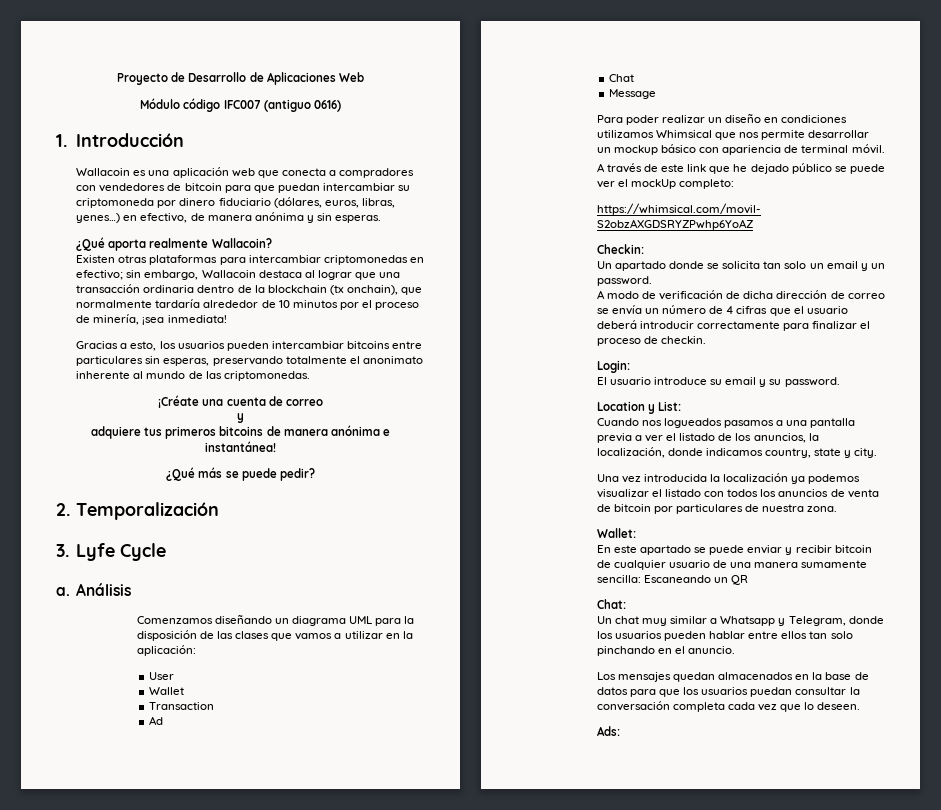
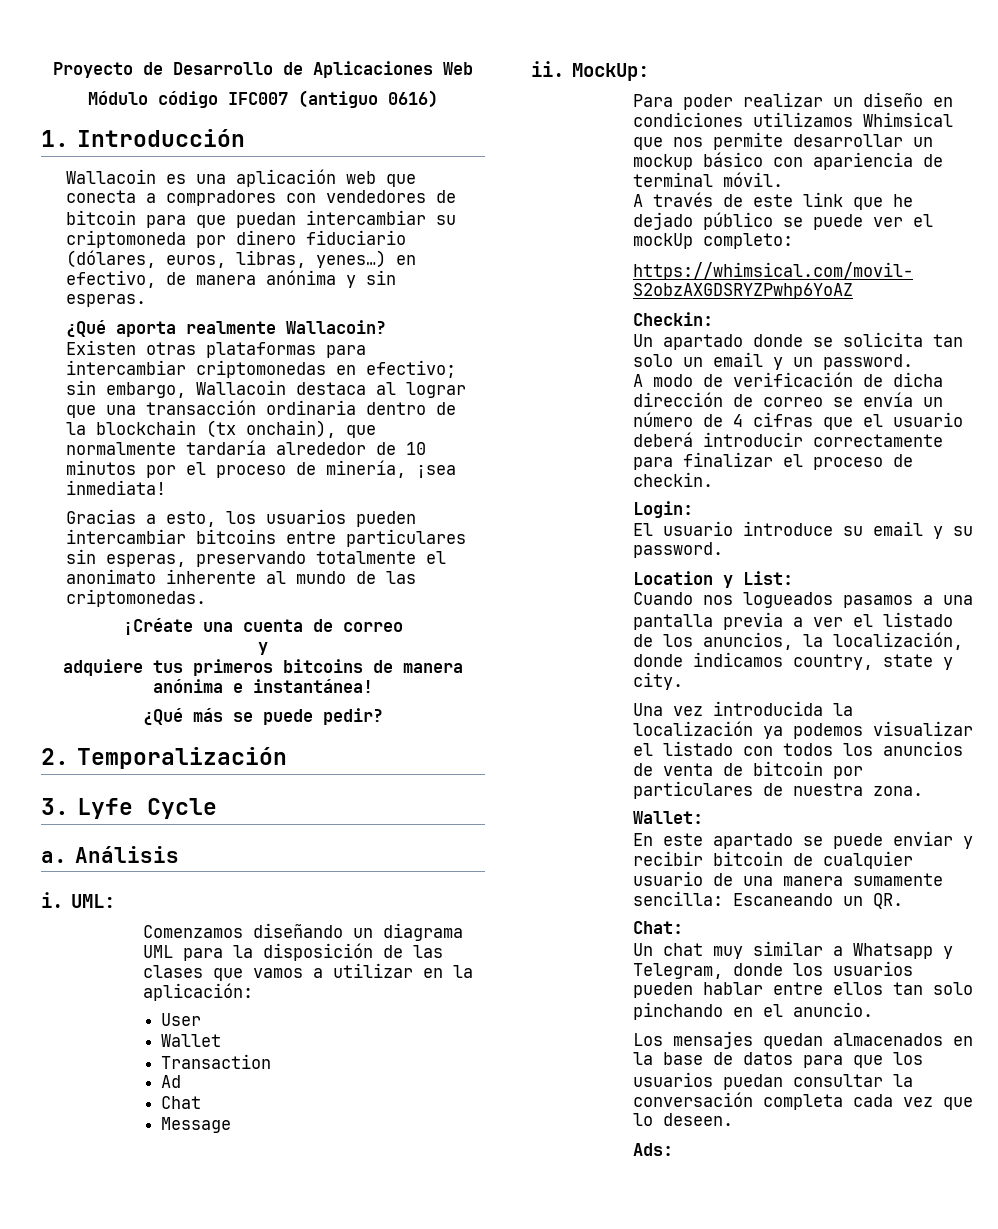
+ i. UML:
+ ii. MockUp:
- En este apartado se puede enviar y recibir bitcoin de cualquier usuario de una manera sumamente sencilla: Escaneando un QR
+ En este apartado se puede enviar y recibir bitcoin de cualquier usuario de una manera sumamente sencilla: Escaneando un QR.

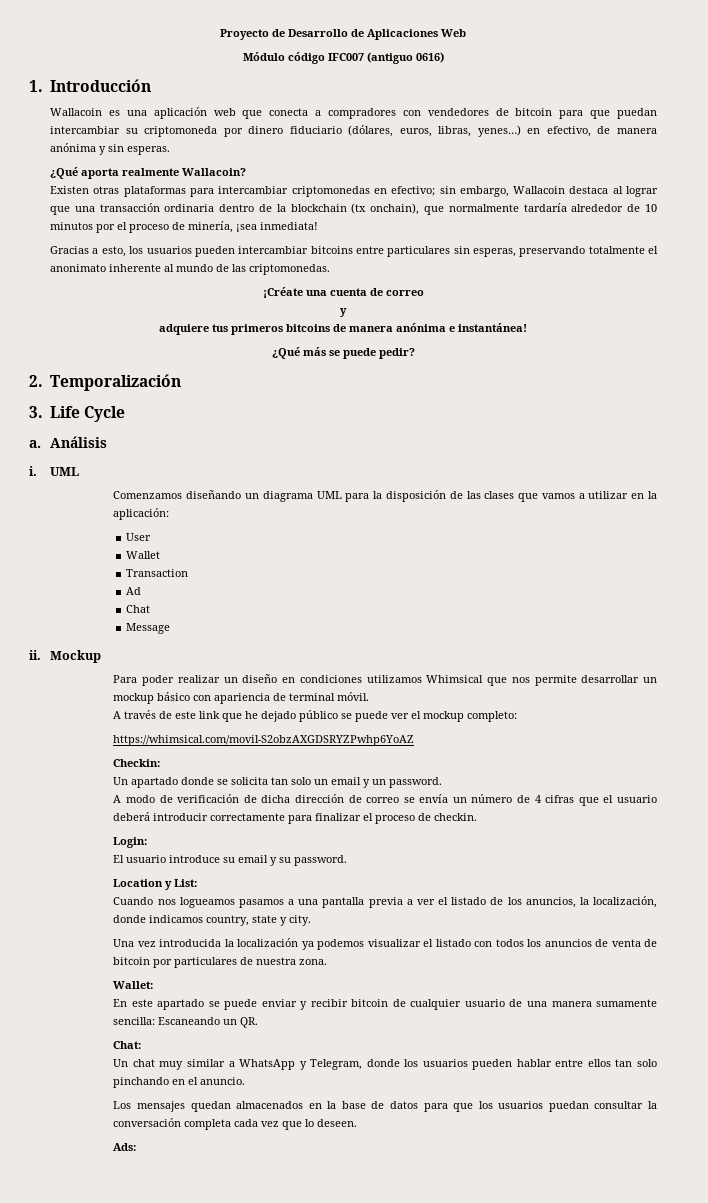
- 3. Lyfe Cycle
+ 3. Life Cycle
- i. UML:
+ i. UML
- MockUp:
+ Mockup
- A través de este link que he dejado público se puede ver el mockUp completo:
+ A través de este link que he dejado público se puede ver el mockup completo:
- Cuando nos logueados pasamos a una pantalla previa a ver el listado de los anuncios, la localización, donde indicamos country, state y city.
+ Cuando nos logueamos pasamos a una pantalla previa a ver el listado de los anuncios, la localización, donde indicamos country, state y city.
- Un chat muy similar a Whatsapp y Telegram, donde los usuarios pueden hablar entre ellos tan solo pinchando en el anuncio.
+ Un chat muy similar a WhatsApp y Telegram, donde los usuarios pueden hablar entre ellos tan solo pinchando en el anuncio.

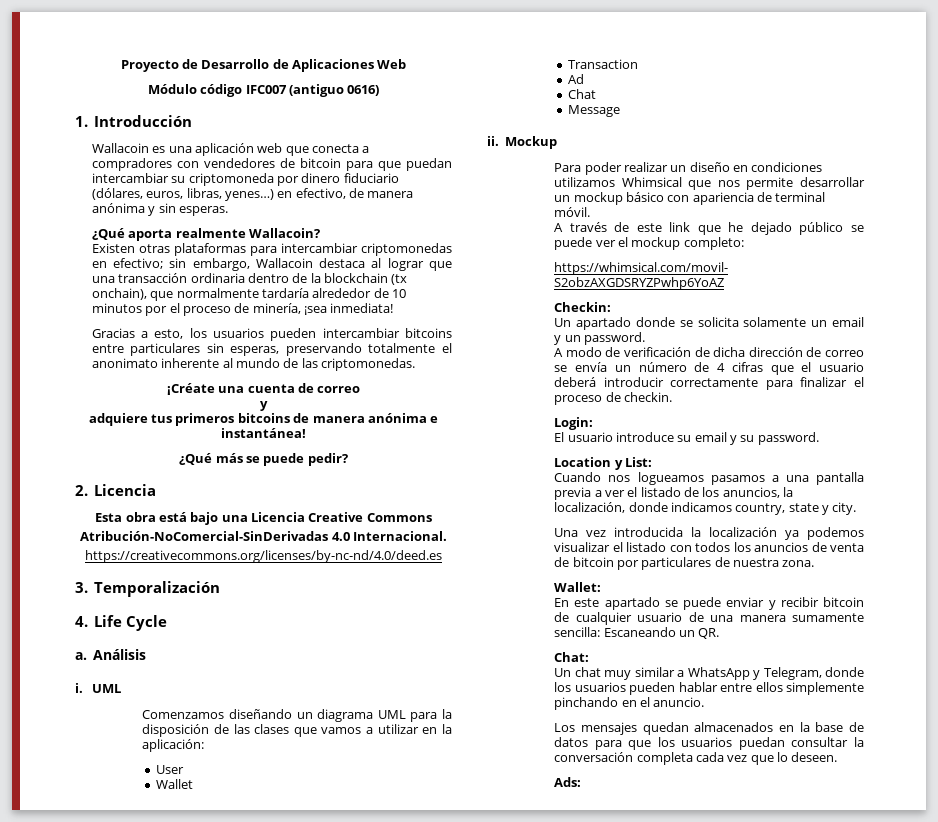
- 2. Temporalización
+ 2. Licencia
+ Esta obra está bajo una Licencia Creative Commons
+ Atribución-NoComercial-SinDerivadas 4.0 Internacional.
+ https://creativecommons.org/licenses/by-nc-nd/4.0/deed.es
+ 3. Temporalización
- 3. Life Cycle
+ 4. Life Cycle
- Un apartado donde se solicita tan solo un email y un password.
+ Un apartado donde se solicita solamente un email y un password.
- Un chat muy similar a WhatsApp y Telegram, donde los usuarios pueden hablar entre ellos tan solo pinchando en el anuncio.
+ Un chat muy similar a WhatsApp y Telegram, donde los usuarios pueden hablar entre ellos simplemente pinchando en el anuncio.

